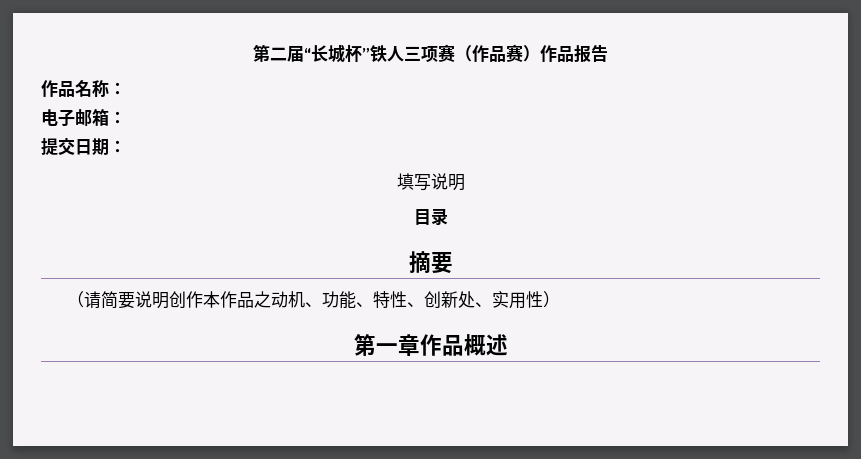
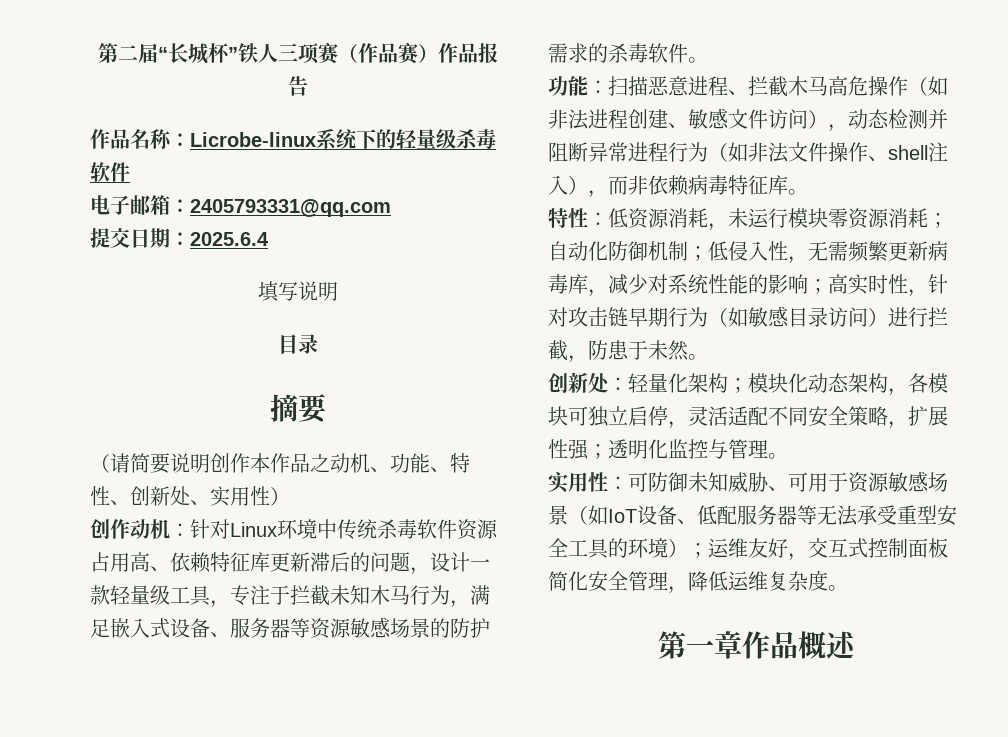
- 作品名称：
+ 作品名称：Licrobe-linux系统下的轻量级杀毒软件
- 电子邮箱：
+ 电子邮箱：2405793331@qq.com
- 提交日期：
+ 提交日期：2025.6.4
+ 创作动机：针对Linux环境中传统杀毒软件资源占用高、依赖特征库更新滞后的问题，设计一款轻量级工具，专注于拦截未知木马行为，满足嵌入式设备、服务器等资源敏感场景的防护需求的杀毒软件。
+ 功能：扫描恶意进程、拦截木马高危操作（如非法进程创建、敏感文件访问），动态检测并阻断异常进程行为（如非法文件操作、shell注入），而非依赖病毒特征库。
+ 特性：低资源消耗，未运行模块零资源消耗；自动化防御机制；低侵入性，无需频繁更新病毒库，减少对系统性能的影响；高实时性，针对攻击链早期行为（如敏感目录访问）进行拦截，防患于未然。
+ 创新处：轻量化架构；模块化动态架构，各模块可独立启停，灵活适配不同安全策略，扩展性强；透明化监控与管理。
+ 实用性：可防御未知威胁、可用于资源敏感场景（如IoT设备、低配服务器等无法承受重型安全工具的环境）；运维友好，交互式控制面板简化安全管理，降低运维复杂度。

